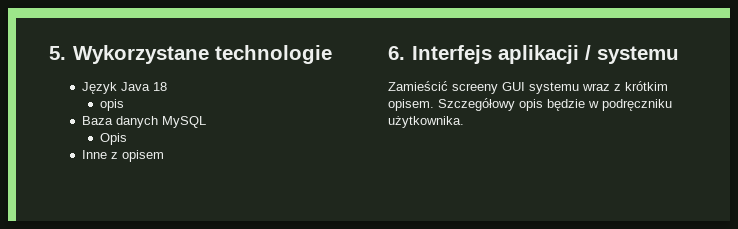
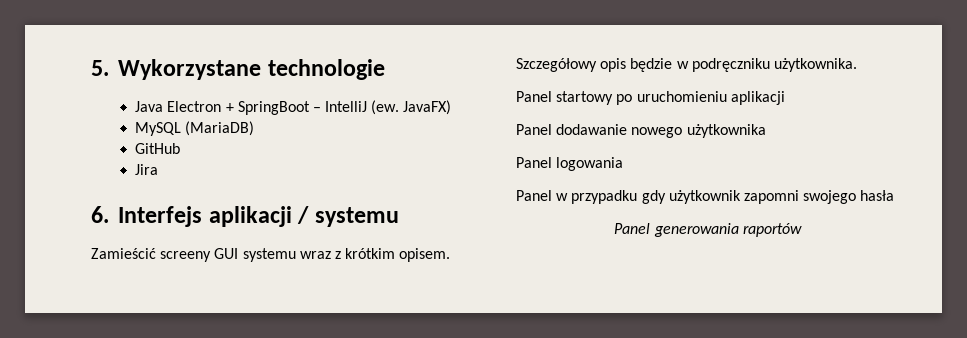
- Język Java 18
- opis
- Baza danych MySQL
- Opis
- Inne z opisem
+ Java Electron + SpringBoot – IntelliJ (ew. JavaFX)
+ MySQL (MariaDB)
+ GitHub
+ Jira
+ Panel startowy po uruchomieniu aplikacji
+ Panel dodawanie nowego użytkownika
+ Panel logowania
+ Panel w przypadku gdy użytkownik zapomni swojego hasła
+ Panel generowania raportów

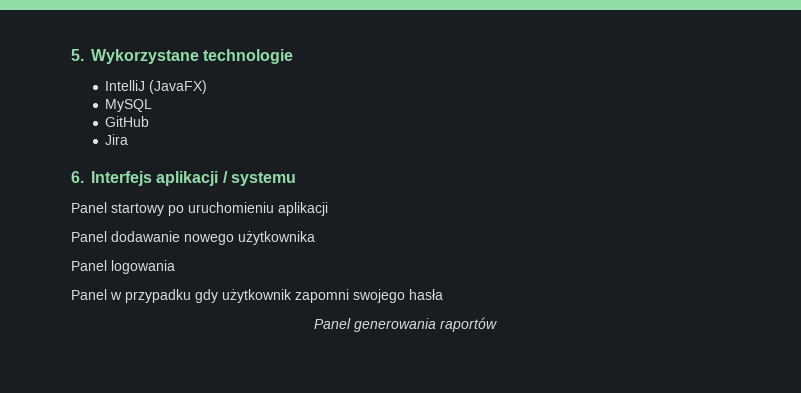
- Java Electron + SpringBoot – IntelliJ (ew. JavaFX)
+ IntelliJ (JavaFX)
- MySQL (MariaDB)
+ MySQL
- Zamieścić screeny GUI systemu wraz z krótkim opisem. Szczegółowy opis będzie w podręczniku użytkownika.

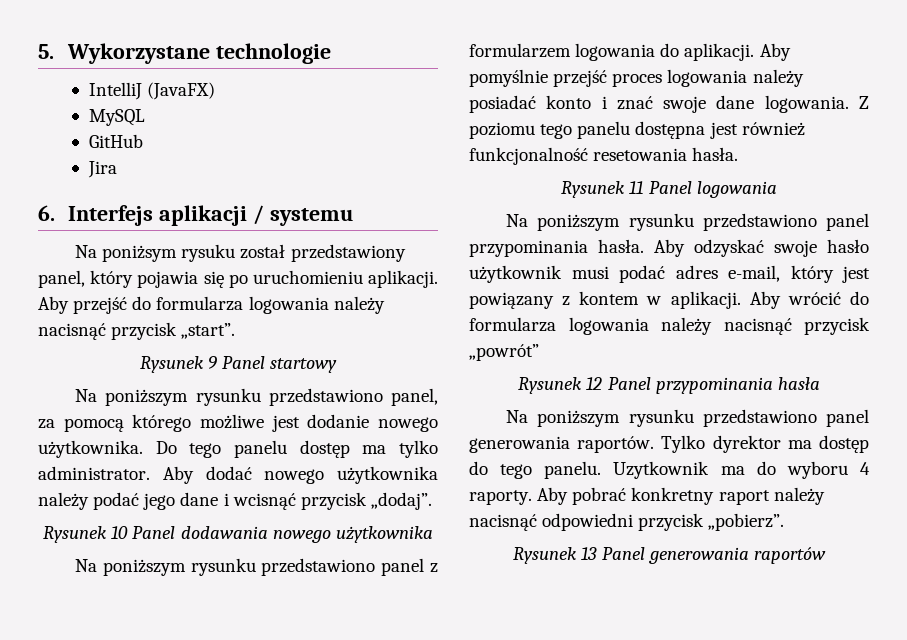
- Panel startowy po uruchomieniu aplikacji
- Panel dodawanie nowego użytkownika
- Panel logowania
- Panel w przypadku gdy użytkownik zapomni swojego hasła
- Panel generowania raportów
+ Na poniżsym rysuku został przedstawiony panel, który pojawia się po uruchomieniu aplikacji. Aby przejść do formularza logowania należy nacisnąć przycisk „start”.
+ Rysunek 9 Panel startowy
+ Na poniższym rysunku przedstawiono panel, za pomocą którego możliwe jest dodanie nowego użytkownika. Do tego panelu dostęp ma tylko administrator. Aby dodać nowego użytkownika należy podać jego dane i wcisnąć przycisk „dodaj”.
+ Rysunek 10 Panel dodawania nowego użytkownika
+ Na poniższym rysunku przedstawiono panel z formularzem logowania do aplikacji. Aby pomyślnie przejść proces logowania należy posiadać konto i znać swoje dane logowania. Z poziomu tego panelu dostępna jest również funkcjonalność resetowania hasła.
+ Rysunek 11 Panel logowania
+ Na poniższym rysunku przedstawiono panel przypominania hasła. Aby odzyskać swoje hasło użytkownik musi podać adres e-mail, który jest powiązany z kontem w aplikacji. Aby wrócić do formularza logowania należy nacisnąć przycisk „powrót”
+ Rysunek 12 Panel przypominania hasła
+ Na poniższym rysunku przedstawiono panel generowania raportów. Tylko dyrektor ma dostęp do tego panelu. Uzytkownik ma do wyboru 4 raporty. Aby pobrać konkretny raport należy nacisnąć odpowiedni przycisk „pobierz”.
+ Rysunek 13 Panel generowania raportów

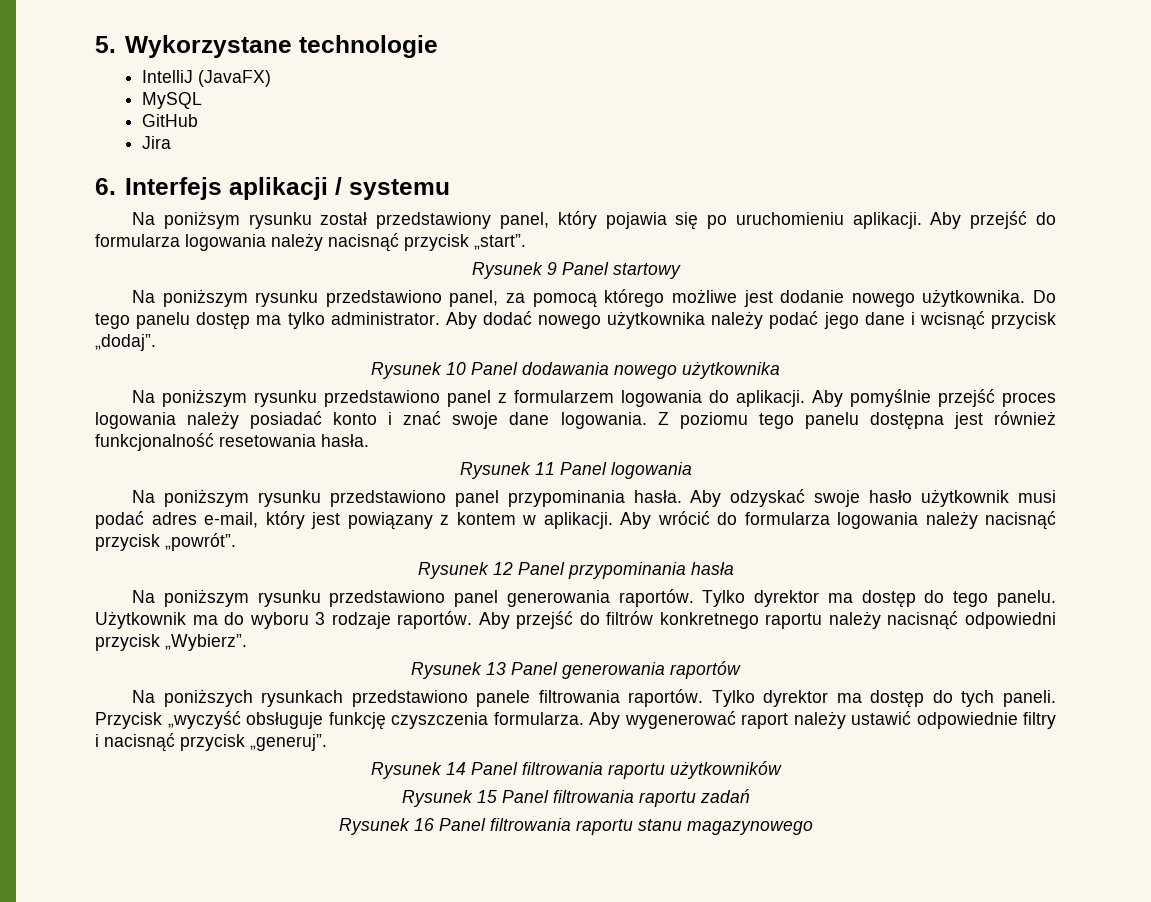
- Na poniżsym rysuku został przedstawiony panel, który pojawia się po uruchomieniu aplikacji.
+ Na poniżsym rysunku został przedstawiony panel, który pojawia się po uruchomieniu aplikacji.
- Aby wrócić do formularza logowania należy nacisnąć przycisk „powrót”
+ Aby wrócić do formularza logowania należy nacisnąć przycisk „powrót”.
- Uzytkownik ma do wyboru 4 raporty. Aby pobrać konkretny raport należy nacisnąć odpowiedni przycisk „pobierz”.
+ Użytkownik ma do wyboru 3 rodzaje raportów. Aby przejść do filtrów konkretnego raportu należy nacisnąć odpowiedni przycisk „Wybierz”.
+ Na poniższych rysunkach przedstawiono panele filtrowania raportów. Tylko dyrektor ma dostęp do tych paneli. Przycisk „wyczyść obsługuje funkcję czyszczenia formularza. Aby wygenerować raport należy ustawić odpowiednie filtry i nacisnąć przycisk „generuj”.
+ Rysunek 14 Panel filtrowania raportu użytkowników
+ Rysunek 15 Panel filtrowania raportu zadań
+ Rysunek 16 Panel filtrowania raportu stanu magazynowego

